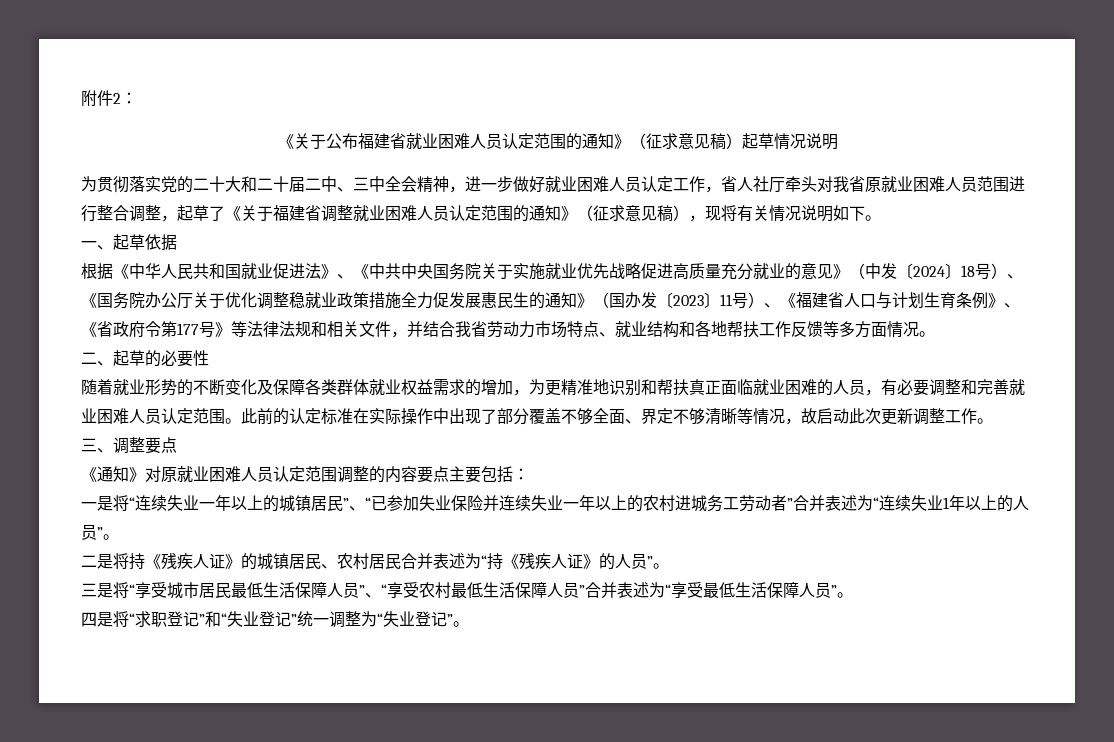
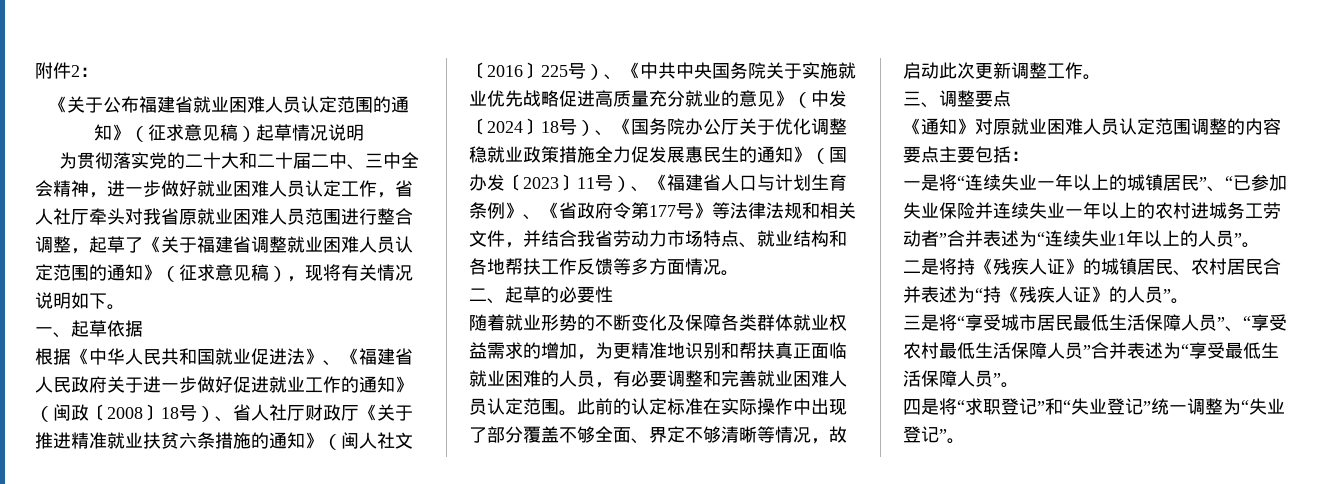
- 根据《中华人民共和国就业促进法》、《中共中央国务院关于实施就业优先战略促进高质量充分就业的意见》（中发〔2024〕18号）、《国务院办公厅关于优化调整稳就业政策措施全力促发展惠民生的通知》（国办发〔2023〕11号）、《福建省人口与计划生育条例》、《省政府令第177号》等法律法规和相关文件，并结合我省劳动力市场特点、就业结构和各地帮扶工作反馈等多方面情况。
+ 根据《中华人民共和国就业促进法》、《福建省人民政府关于进一步做好促进就业工作的通知》（闽政〔2008〕18号）、省人社厅财政厅《关于推进精准就业扶贫六条措施的通知》（闽人社文〔2016〕225号）、《中共中央国务院关于实施就业优先战略促进高质量充分就业的意见》（中发〔2024〕18号）、《国务院办公厅关于优化调整稳就业政策措施全力促发展惠民生的通知》（国办发〔2023〕11号）、《福建省人口与计划生育条例》、《省政府令第177号》等法律法规和相关文件，并结合我省劳动力市场特点、就业结构和各地帮扶工作反馈等多方面情况。

